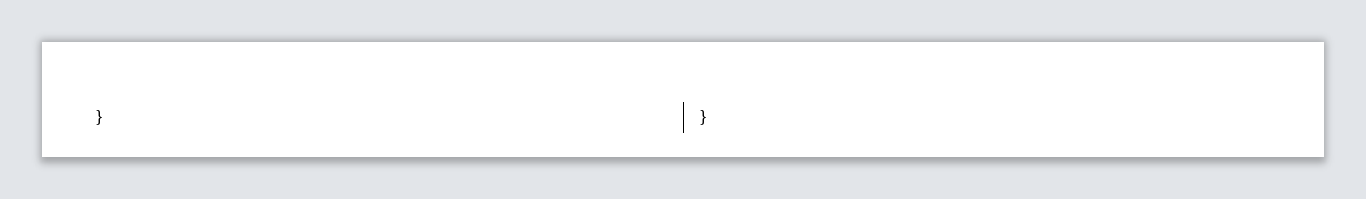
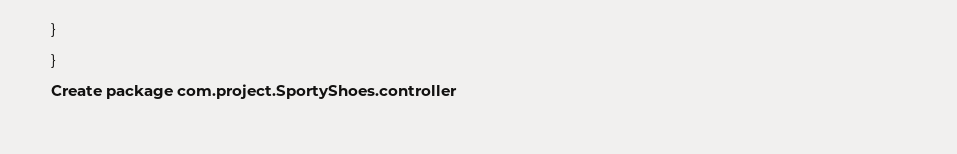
+ Create package com.project.SportyShoes.controller

